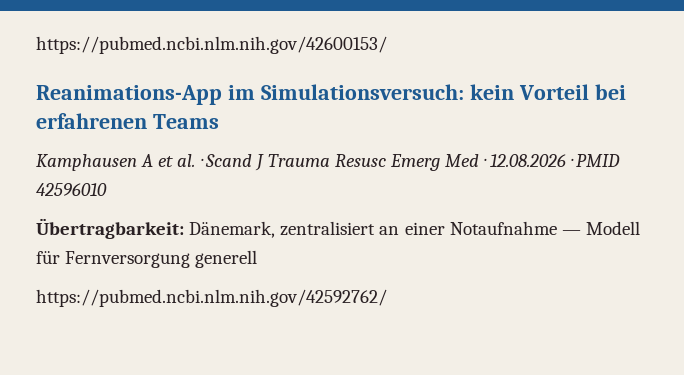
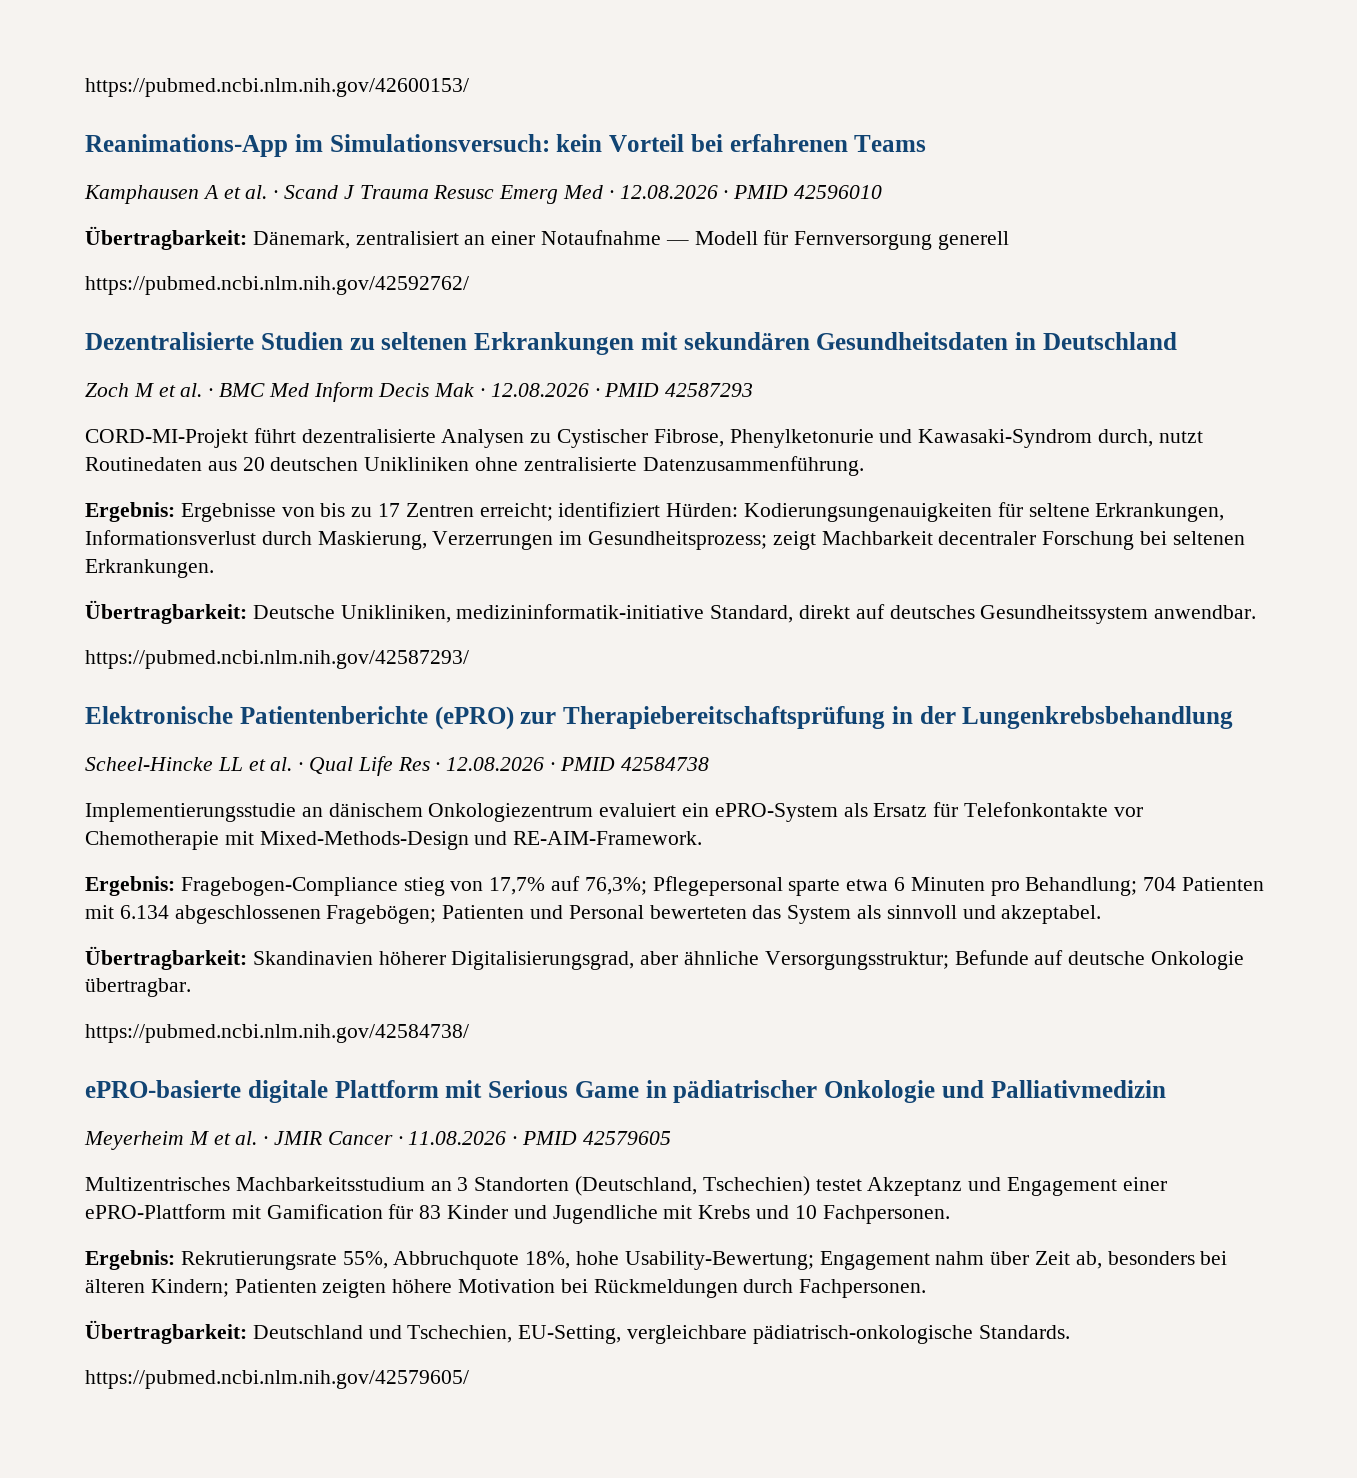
+ Dezentralisierte Studien zu seltenen Erkrankungen mit sekundären Gesundheitsdaten in Deutschland
+ Zoch M et al. · BMC Med Inform Decis Mak · 12.08.2026 · PMID 42587293
+ CORD-MI-Projekt führt dezentralisierte Analysen zu Cystischer Fibrose, Phenylketonurie und Kawasaki-Syndrom durch, nutzt Routinedaten aus 20 deutschen Unikliniken ohne zentralisierte Datenzusammenführung.
+ Ergebnis: Ergebnisse von bis zu 17 Zentren erreicht; identifiziert Hürden: Kodierungsungenauigkeiten für seltene Erkrankungen, Informationsverlust durch Maskierung, Verzerrungen im Gesundheitsprozess; zeigt Machbarkeit decentraler Forschung bei seltenen Erkrankungen.
+ Übertragbarkeit: Deutsche Unikliniken, medizininformatik-initiative Standard, direkt auf deutsches Gesundheitssystem anwendbar.
+ https://pubmed.ncbi.nlm.nih.gov/42587293/
+ Elektronische Patientenberichte (ePRO) zur Therapiebereitschaftsprüfung in der Lungenkrebsbehandlung
+ Scheel-Hincke LL et al. · Qual Life Res · 12.08.2026 · PMID 42584738
+ Implementierungsstudie an dänischem Onkologiezentrum evaluiert ein ePRO-System als Ersatz für Telefonkontakte vor Chemotherapie mit Mixed-Methods-Design und RE-AIM-Framework.
+ Ergebnis: Fragebogen-Compliance stieg von 17,7% auf 76,3%; Pflegepersonal sparte etwa 6 Minuten pro Behandlung; 704 Patienten mit 6.134 abgeschlossenen Fragebögen; Patienten und Personal bewerteten das System als sinnvoll und akzeptabel.
+ Übertragbarkeit: Skandinavien höherer Digitalisierungsgrad, aber ähnliche Versorgungsstruktur; Befunde auf deutsche Onkologie übertragbar.
+ https://pubmed.ncbi.nlm.nih.gov/42584738/
+ ePRO-basierte digitale Plattform mit Serious Game in pädiatrischer Onkologie und Palliativmedizin
+ Meyerheim M et al. · JMIR Cancer · 11.08.2026 · PMID 42579605
+ Multizentrisches Machbarkeitsstudium an 3 Standorten (Deutschland, Tschechien) testet Akzeptanz und Engagement einer ePRO-Plattform mit Gamification für 83 Kinder und Jugendliche mit Krebs und 10 Fachpersonen.
+ Ergebnis: Rekrutierungsrate 55%, Abbruchquote 18%, hohe Usability-Bewertung; Engagement nahm über Zeit ab, besonders bei älteren Kindern; Patienten zeigten höhere Motivation bei Rückmeldungen durch Fachpersonen.
+ Übertragbarkeit: Deutschland und Tschechien, EU-Setting, vergleichbare pädiatrisch-onkologische Standards.
+ https://pubmed.ncbi.nlm.nih.gov/42579605/

